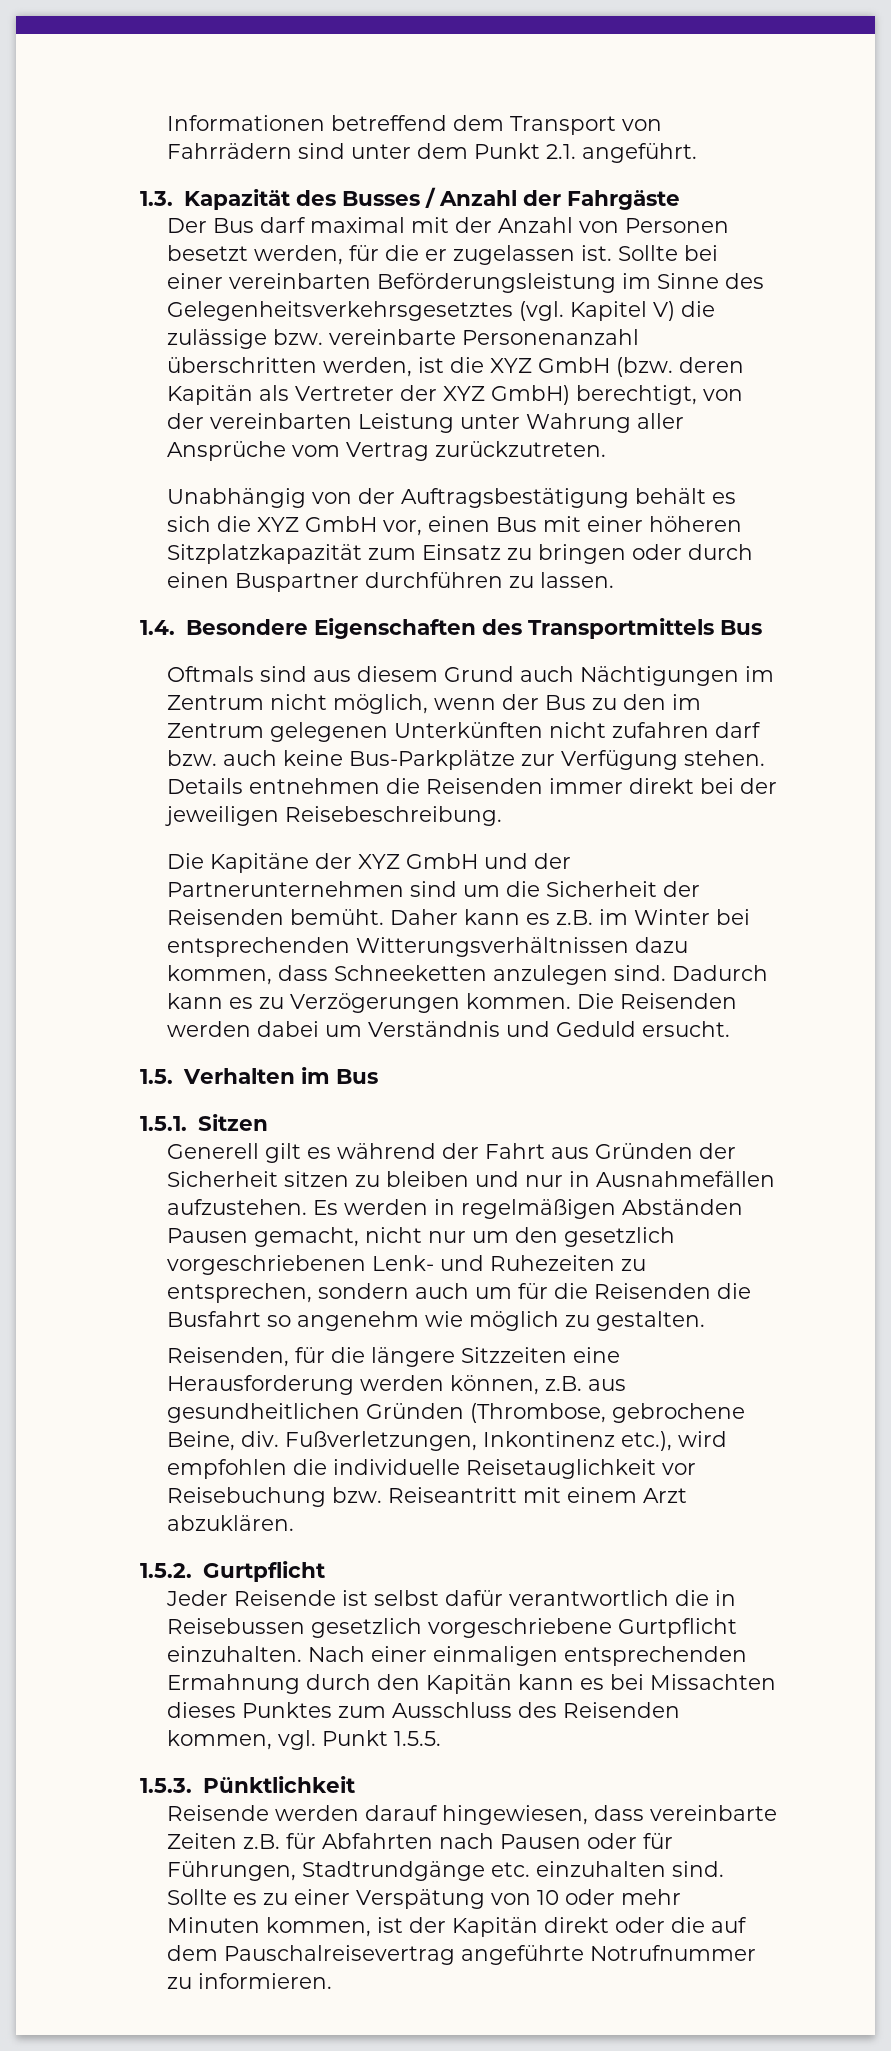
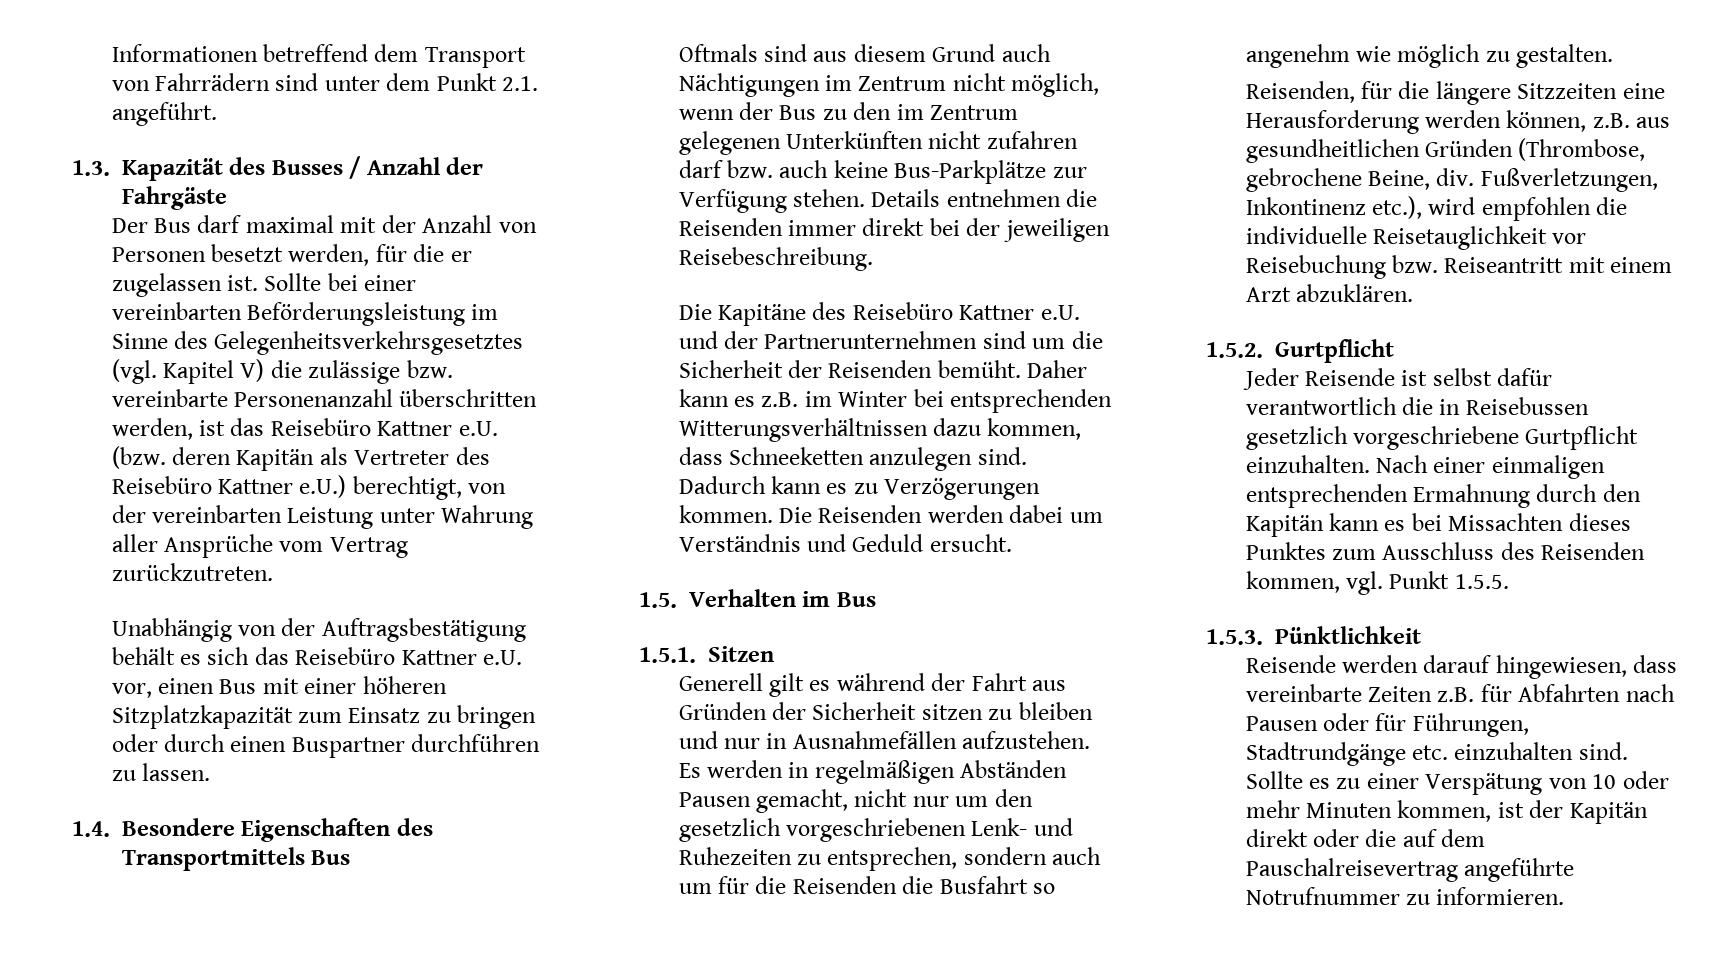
- Sollte bei einer vereinbarten Beförderungsleistung im Sinne des Gelegenheitsverkehrsgesetztes (vgl. Kapitel V) die zulässige bzw. vereinbarte Personenanzahl überschritten werden, ist die XYZ GmbH (bzw. deren Kapitän als Vertreter der XYZ GmbH) berechtigt, von der vereinbarten Leistung unter Wahrung aller Ansprüche vom Vertrag zurückzutreten.
+ Sollte bei einer vereinbarten Beförderungsleistung im Sinne des Gelegenheitsverkehrsgesetztes (vgl. Kapitel V) die zulässige bzw. vereinbarte Personenanzahl überschritten werden, ist das Reisebüro Kattner e.U. (bzw. deren Kapitän als Vertreter des Reisebüro Kattner e.U.) berechtigt, von der vereinbarten Leistung unter Wahrung aller Ansprüche vom Vertrag zurückzutreten.
- Unabhängig von der Auftragsbestätigung behält es sich die XYZ GmbH vor, einen Bus mit einer höheren Sitzplatzkapazität zum Einsatz zu bringen oder durch einen Buspartner durchführen zu lassen.
+ Unabhängig von der Auftragsbestätigung behält es sich das Reisebüro Kattner e.U. vor, einen Bus mit einer höheren Sitzplatzkapazität zum Einsatz zu bringen oder durch einen Buspartner durchführen zu lassen.
- Die Kapitäne der XYZ GmbH und der Partnerunternehmen sind um die Sicherheit der Reisenden bemüht.
+ Die Kapitäne des Reisebüro Kattner e.U. und der Partnerunternehmen sind um die Sicherheit der Reisenden bemüht.

